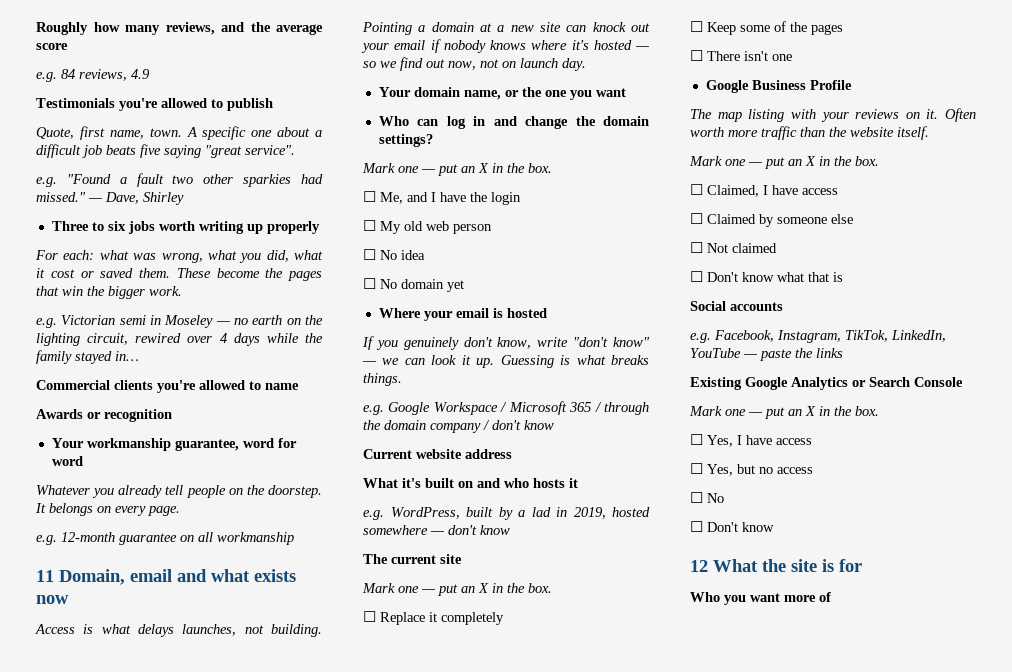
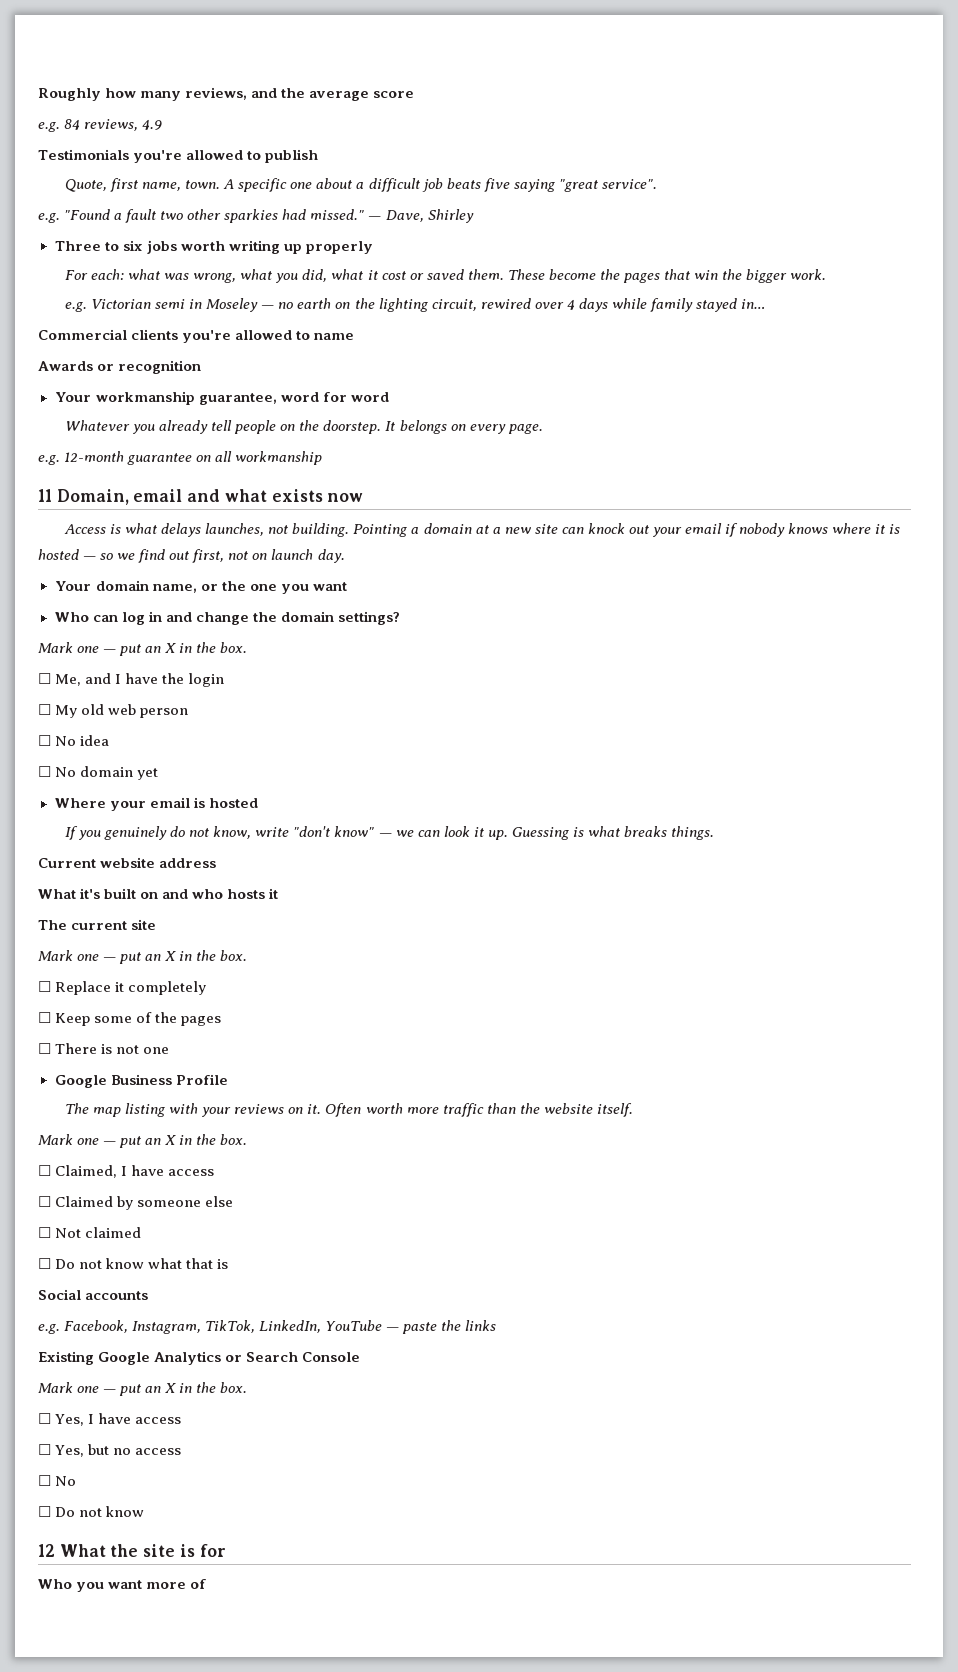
- e.g. Victorian semi in Moseley — no earth on the lighting circuit, rewired over 4 days while the family stayed in…
+ e.g. Victorian semi in Moseley — no earth on the lighting circuit, rewired over 4 days while family stayed in…
- Pointing a domain at a new site can knock out your email if nobody knows where it's hosted — so we find out now, not on launch day.
+ Pointing a domain at a new site can knock out your email if nobody knows where it is hosted — so we find out first, not on launch day.
- If you genuinely don't know, write "don't know" — we can look it up.
+ If you genuinely do not know, write "don't know" — we can look it up.
- e.g. Google Workspace / Microsoft 365 / through the domain company / don't know
- e.g. WordPress, built by a lad in 2019, hosted somewhere — don't know
- ☐ There isn't one
+ ☐ There is not one
- ☐ Don't know what that is
+ ☐ Do not know what that is
  ☐ Yes, but no access
  ☐ No
- ☐ Don't know
+ ☐ Do not know

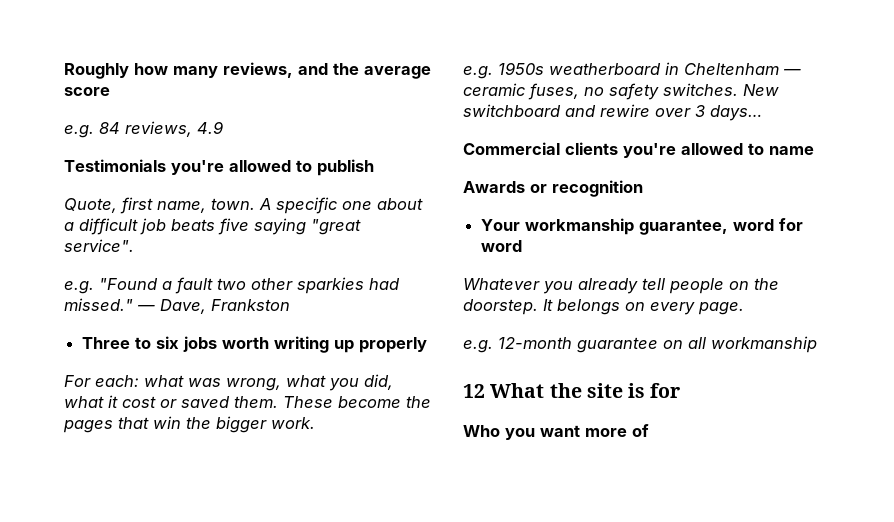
- — Dave, Shirley
+ — Dave, Frankston
- e.g. Victorian semi in Moseley — no earth on the lighting circuit, rewired over 4 days while family stayed in…
+ e.g. 1950s weatherboard in Cheltenham — ceramic fuses, no safety switches. New switchboard and rewire over 3 days…
- 11 Domain, email and what exists now
- Access is what delays launches, not building. Pointing a domain at a new site can knock out your email if nobody knows where it is hosted — so we find out first, not on launch day.
- Your domain name, or the one you want
- Who can log in and change the domain settings?
- Mark one — put an X in the box.
- ☐ Me, and I have the login
- ☐ My old web person
- ☐ No idea
- ☐ No domain yet
- Where your email is hosted
- If you genuinely do not know, write "don't know" — we can look it up. Guessing is what breaks things.
- Current website address
- What it's built on and who hosts it
- The current site
- Mark one — put an X in the box.
- ☐ Replace it completely
- ☐ Keep some of the pages
- ☐ There is not one
- Google Business Profile
- The map listing with your reviews on it. Often worth more traffic than the website itself.
- Mark one — put an X in the box.
- ☐ Claimed, I have access
- ☐ Claimed by someone else
- ☐ Not claimed
- ☐ Do not know what that is
- Social accounts
- e.g. Facebook, Instagram, TikTok, LinkedIn, YouTube — paste the links
- Existing Google Analytics or Search Console
- Mark one — put an X in the box.
- ☐ Yes, I have access
- ☐ Yes, but no access
- ☐ No
- ☐ Do not know

